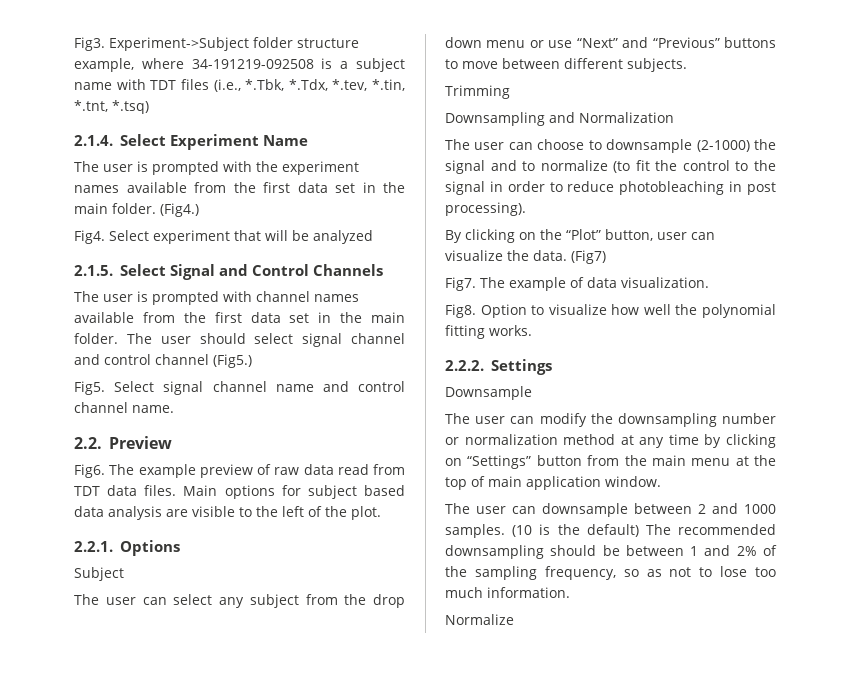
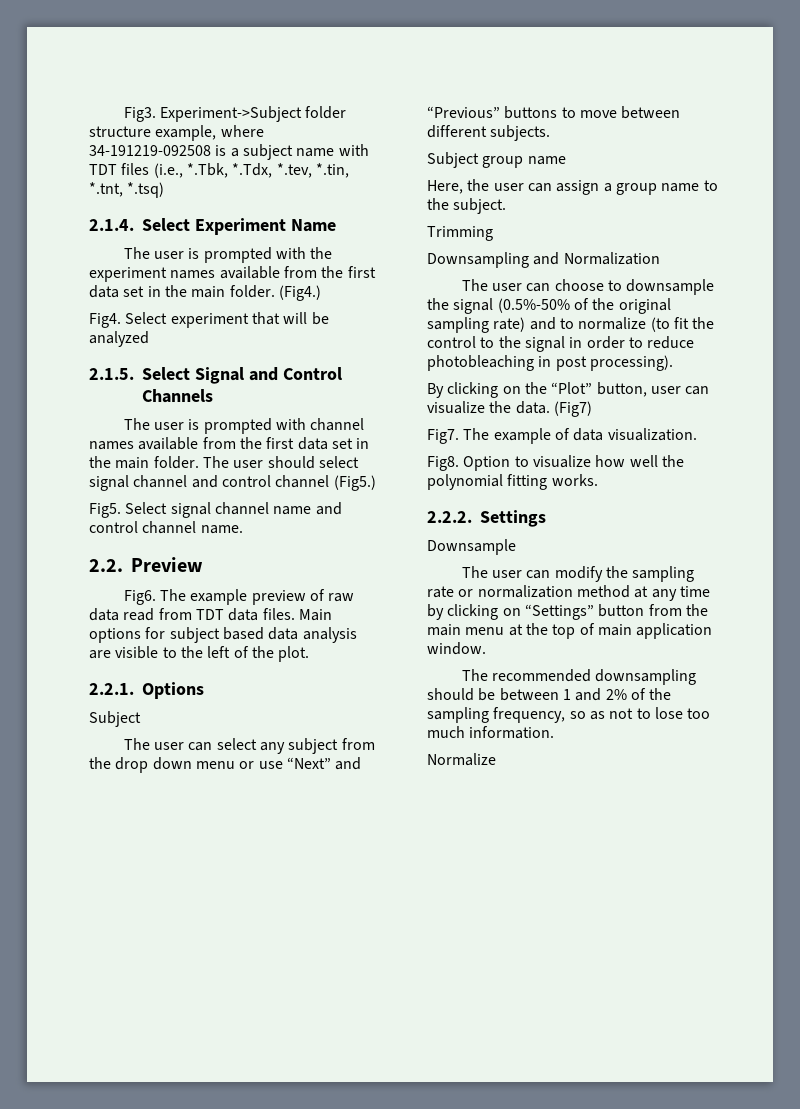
+ Subject group name
+ Here, the user can assign a group name to the subject.
- The user can choose to downsample (2-1000) the signal and to normalize (to fit the control to the signal in order to reduce photobleaching in post processing).
+ The user can choose to downsample the signal (0.5%-50% of the original sampling rate) and to normalize (to fit the control to the signal in order to reduce photobleaching in post processing).
- The user can modify the downsampling number or normalization method at any time by clicking on “Settings” button from the main menu at the top of main application window.
+ The user can modify the sampling rate or normalization method at any time by clicking on “Settings” button from the main menu at the top of main application window.
- The user can downsample between 2 and 1000 samples. (10 is the default) The recommended downsampling should be between 1 and 2% of the sampling frequency, so as not to lose too much information.
+ The recommended downsampling should be between 1 and 2% of the sampling frequency, so as not to lose too much information.

